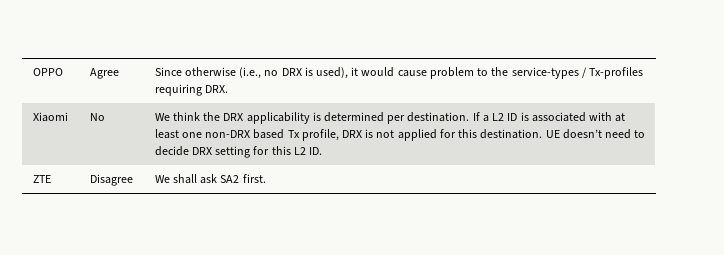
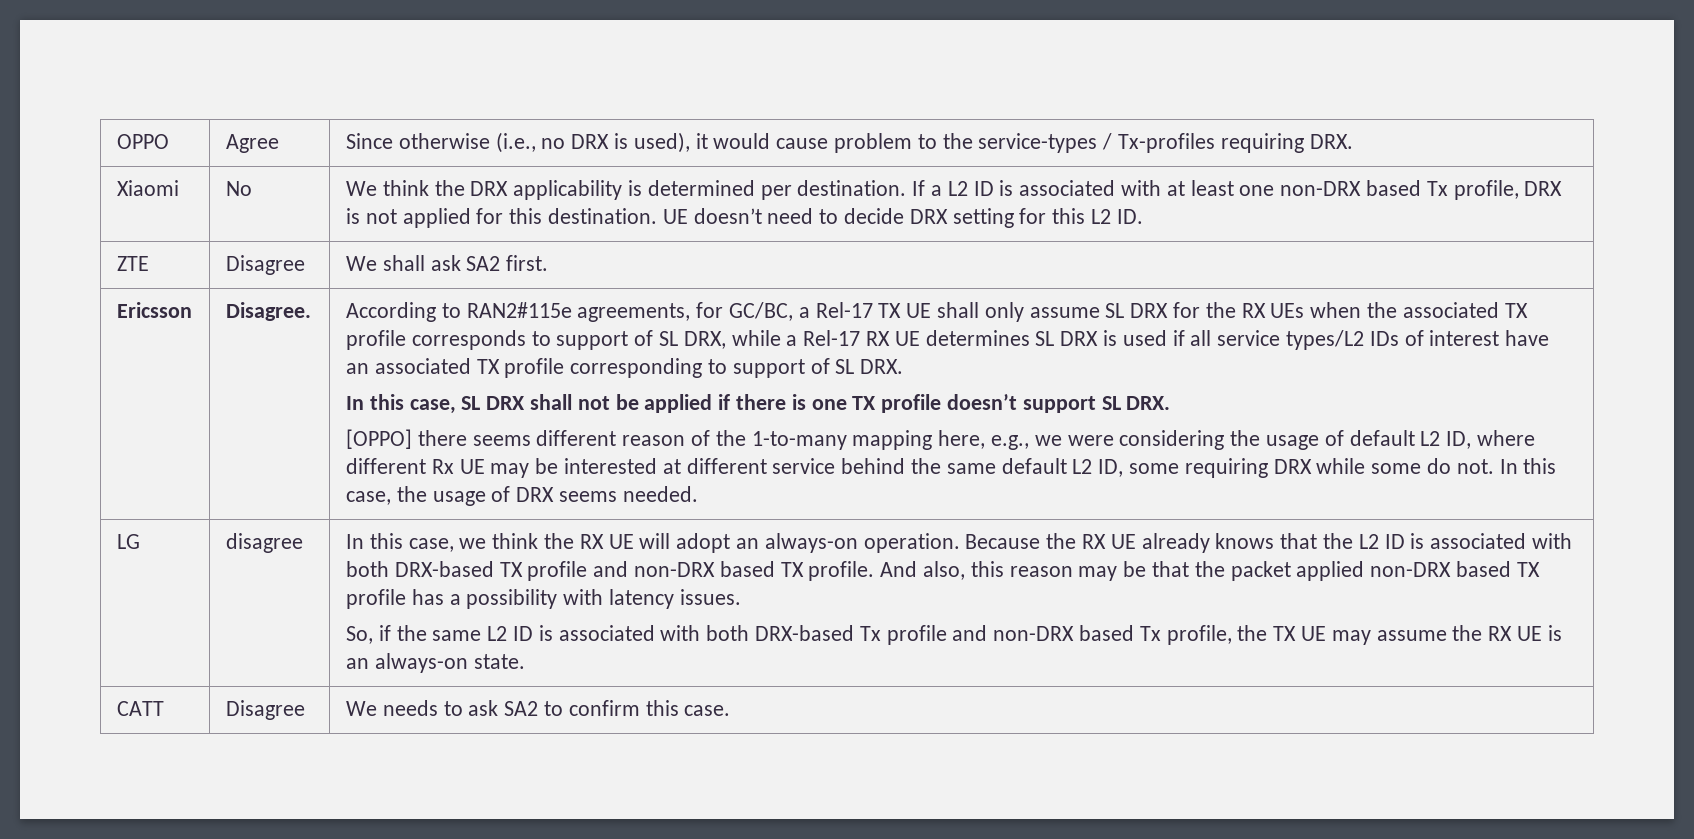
+ Ericsson | Disagree. | According to RAN2#115e agreements, for GC/BC, a Rel-17 TX UE shall only assume SL DRX for the RX UEs when the associated TX profile corresponds to support of SL DRX, while a Rel-17 RX UE determines SL DRX is used if all service types/L2 IDs of interest have an associated TX profile corresponding to support of SL DRX.
+ In this case, SL DRX shall not be applied if there is one TX profile doesn’t support SL DRX.
+ [OPPO] there seems different reason of the 1-to-many mapping here, e.g., we were considering the usage of default L2 ID, where different Rx UE may be interested at different service behind the same default L2 ID, some requiring DRX while some do not. In this case, the usage of DRX seems needed.
+ LG | disagree | In this case, we think the RX UE will adopt an always-on operation. Because the RX UE already knows that the L2 ID is associated with both DRX-based TX profile and non-DRX based TX profile. And also, this reason may be that the packet applied non-DRX based TX profile has a possibility with latency issues.
+ So, if the same L2 ID is associated with both DRX-based Tx profile and non-DRX based Tx profile, the TX UE may assume the RX UE is an always-on state.
+ CATT | Disagree | We needs to ask SA2 to confirm this case.

